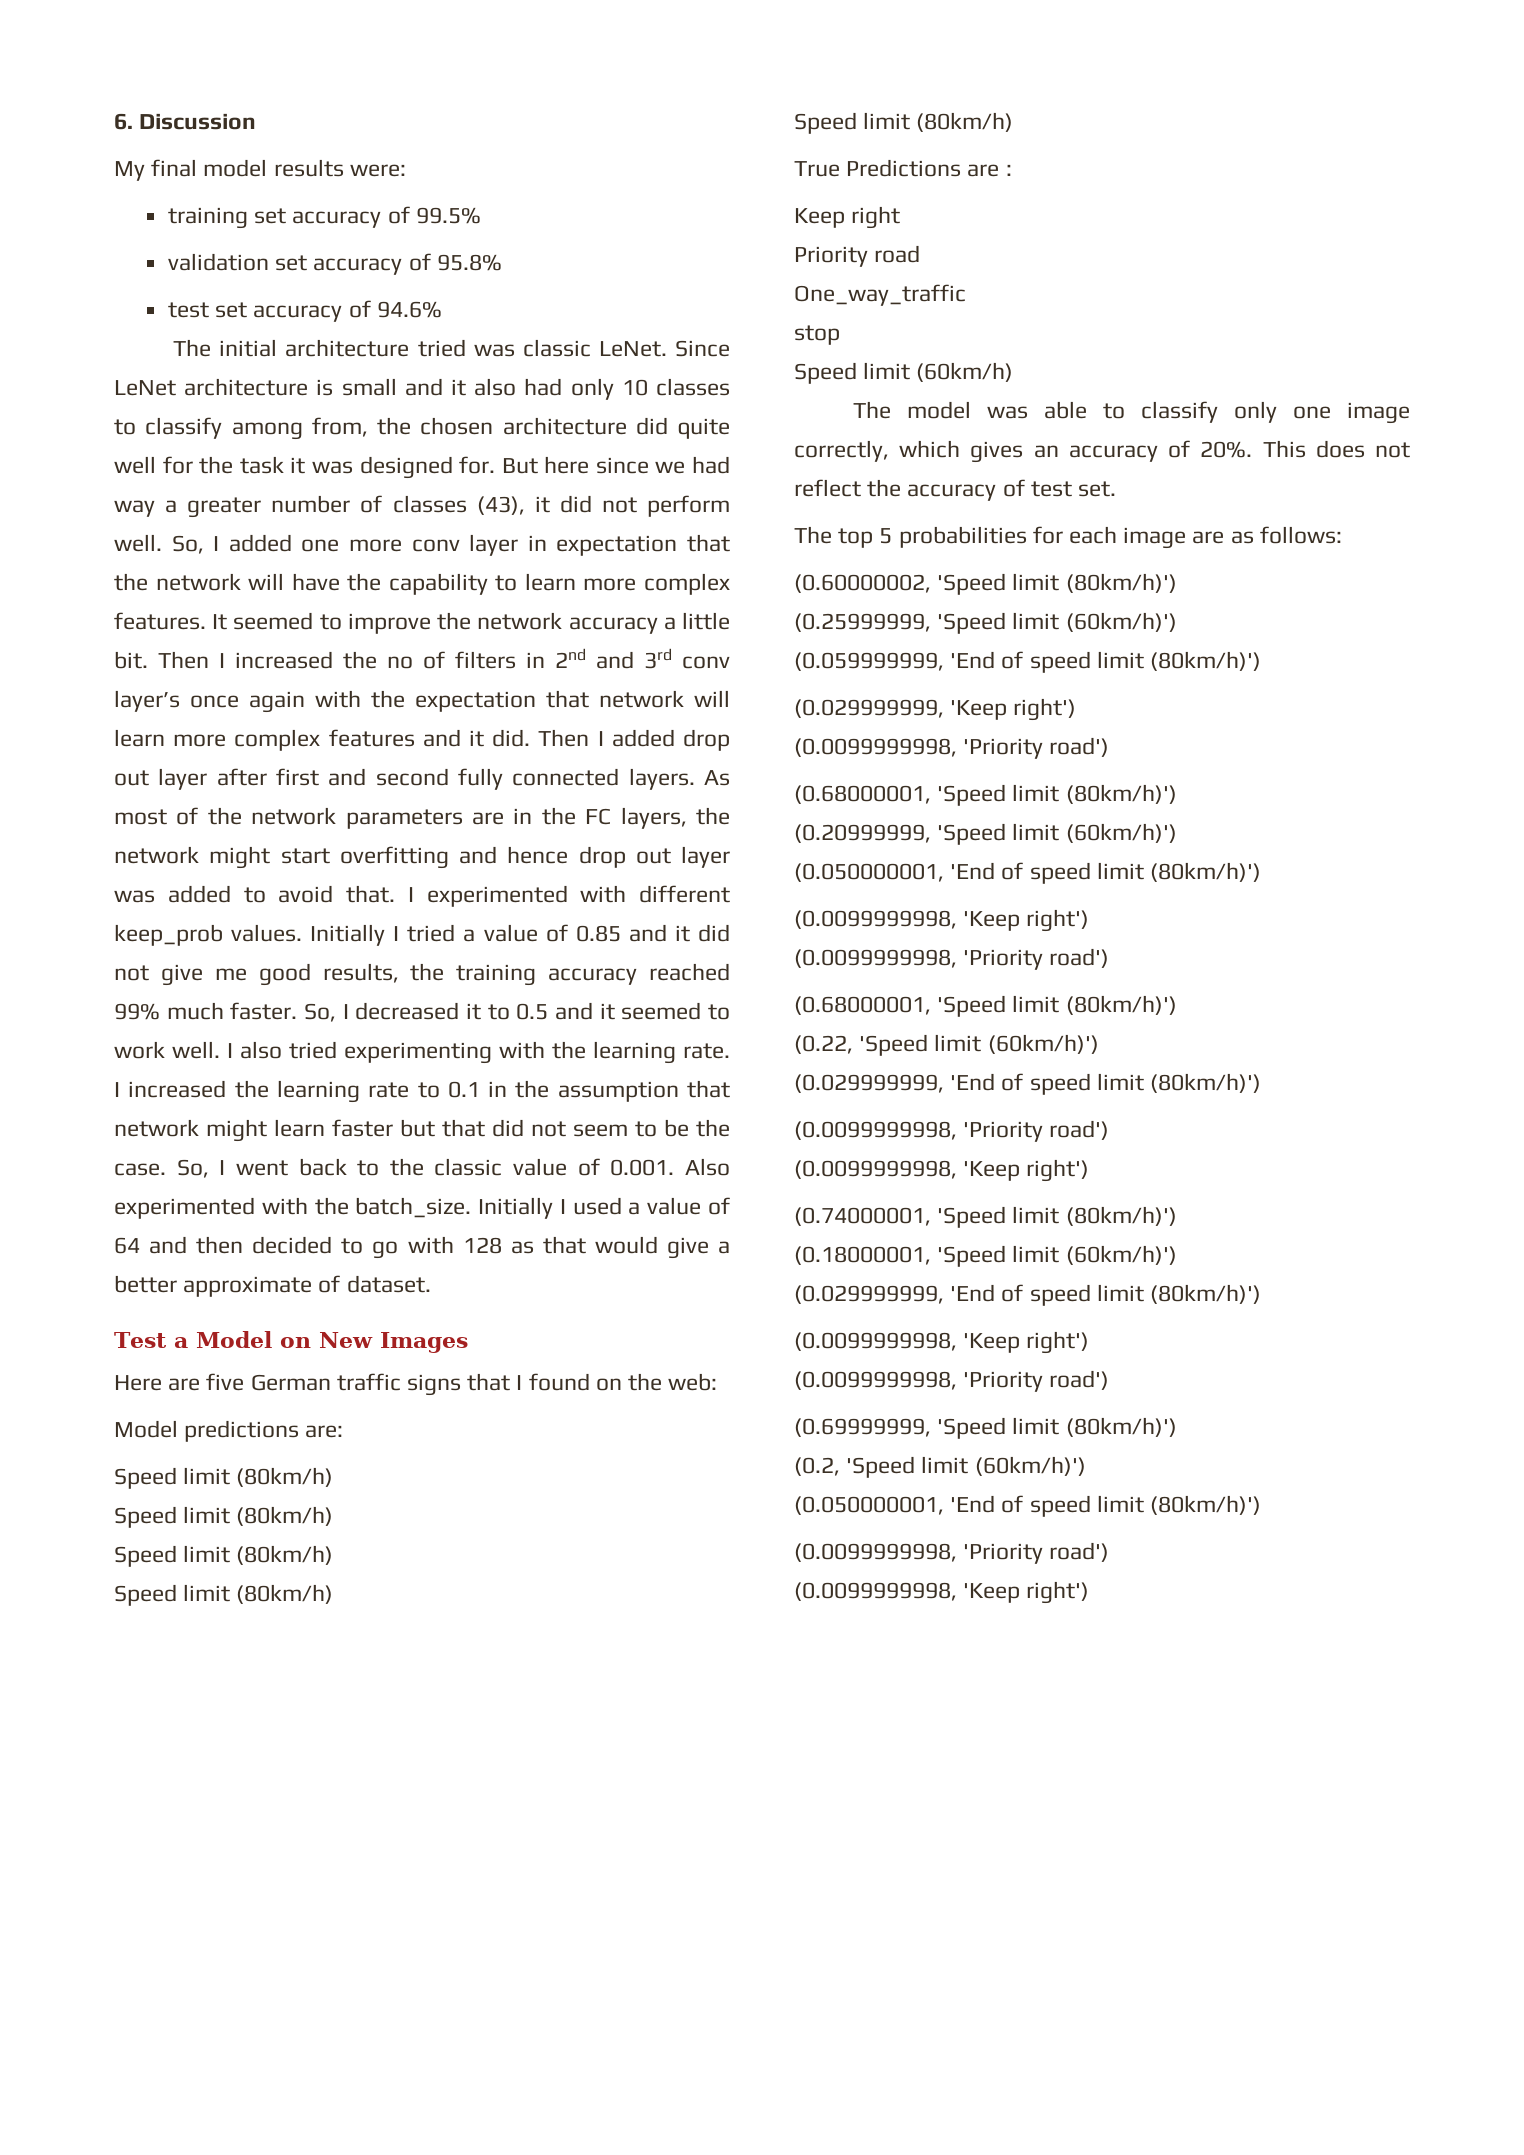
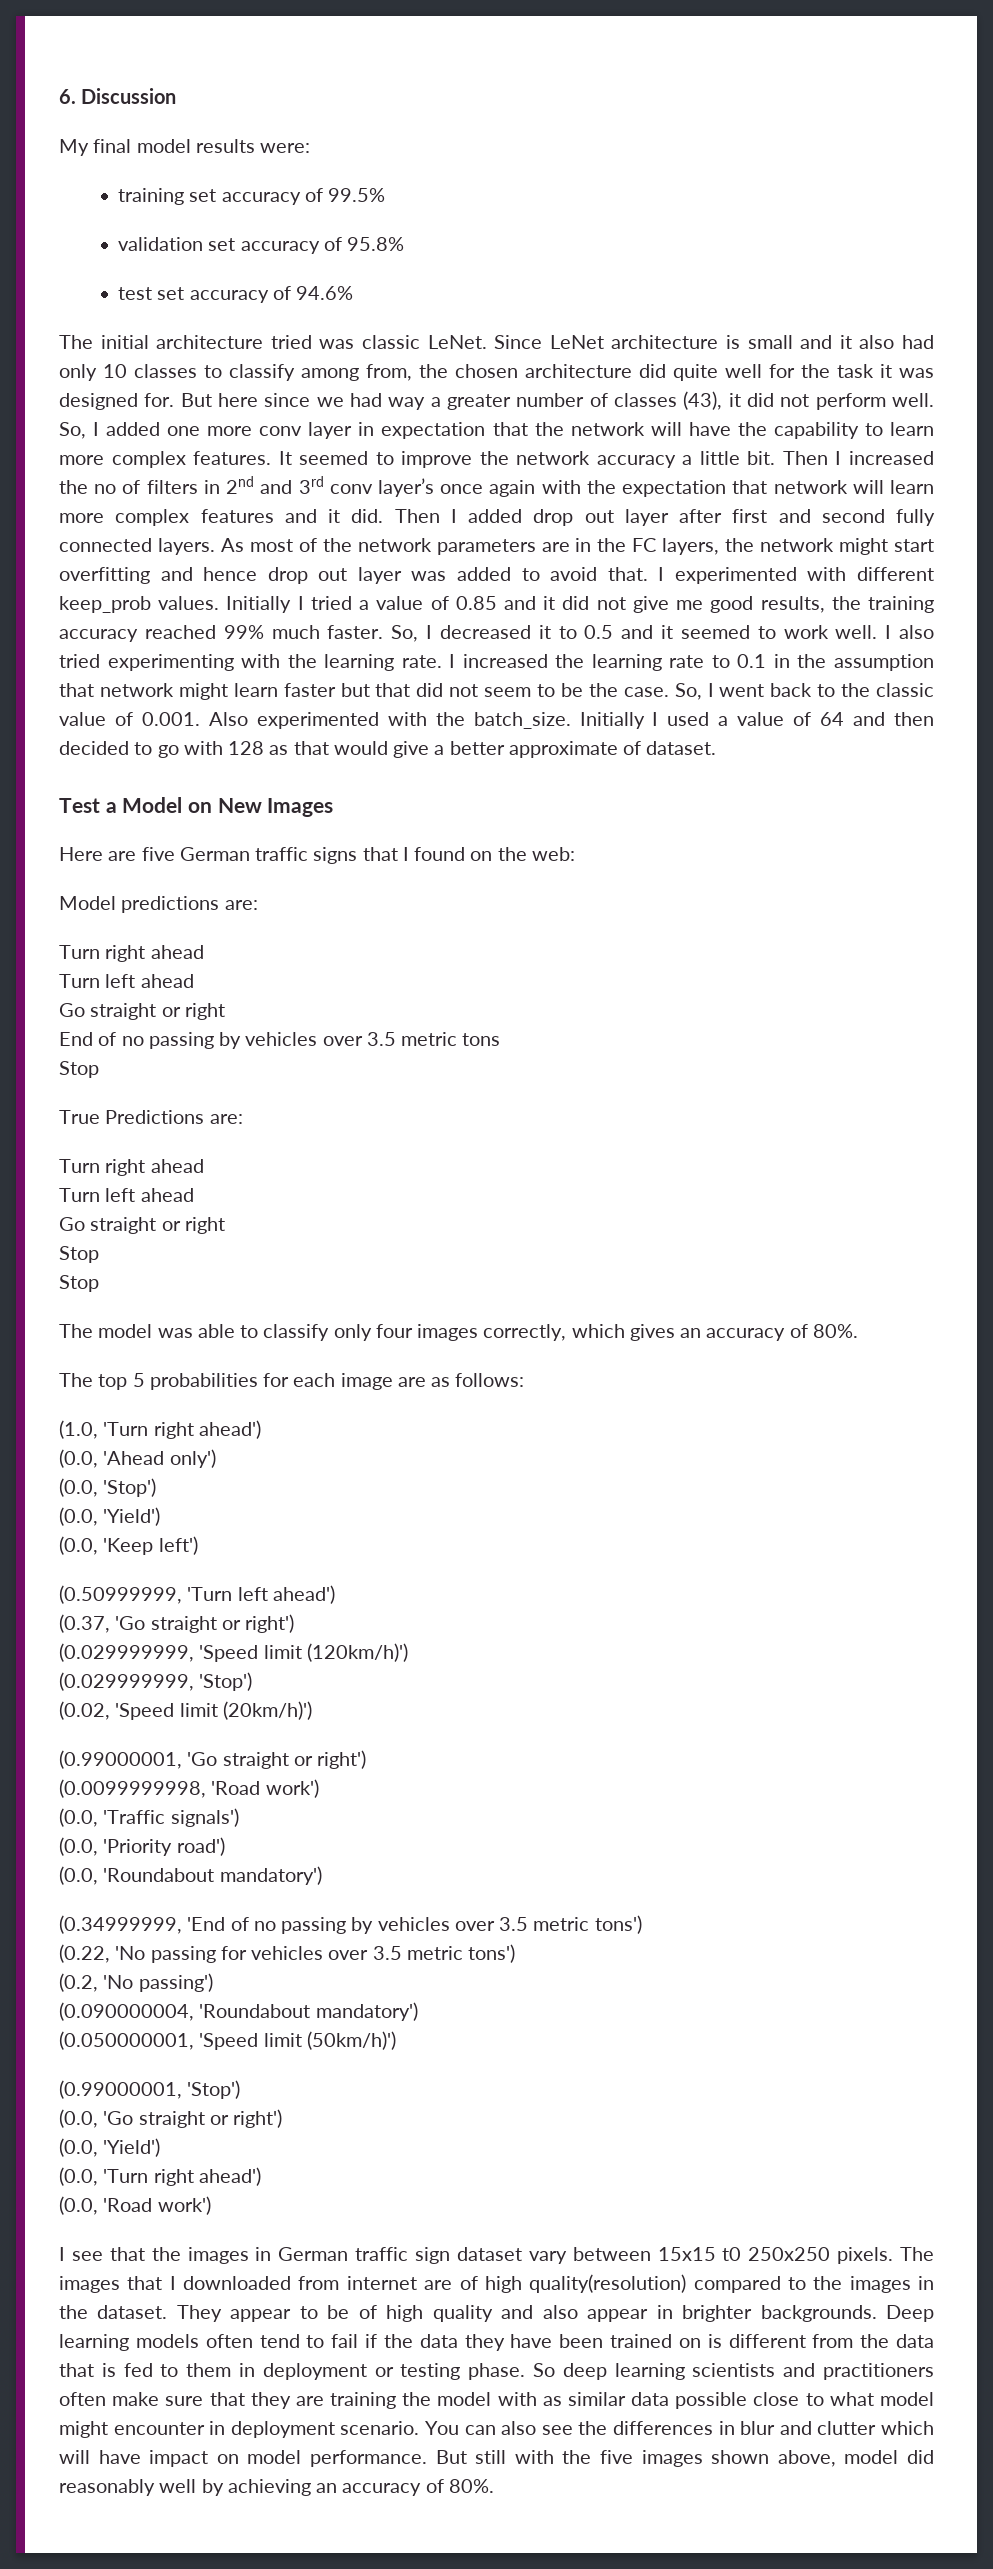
  Model predictions are:
- Speed limit (80km/h)
- Speed limit (80km/h)
- Speed limit (80km/h)
- Speed limit (80km/h)
- Speed limit (80km/h)
- True Predictions are :
- Keep right
- Priority road
- One_way_traffic
- stop
- Speed limit (60km/h)
+ Turn right ahead
+ Turn left ahead
+ Go straight or right
+ End of no passing by vehicles over 3.5 metric tons
+ Stop
+ True Predictions are:
+ Turn right ahead
+ Turn left ahead
+ Go straight or right
+ Stop
+ Stop
- The model was able to classify only one image correctly, which gives an accuracy of 20%. This does not reflect the accuracy of test set.
+ The model was able to classify only four images correctly, which gives an accuracy of 80%.
- (0.60000002, 'Speed limit (80km/h)')
- (0.25999999, 'Speed limit (60km/h)')
- (0.059999999, 'End of speed limit (80km/h)')
- (0.029999999, 'Keep right')
- (0.0099999998, 'Priority road')
- (0.68000001, 'Speed limit (80km/h)')
- (0.20999999, 'Speed limit (60km/h)')
- (0.050000001, 'End of speed limit (80km/h)')
- (0.0099999998, 'Keep right')
- (0.0099999998, 'Priority road')
- (0.68000001, 'Speed limit (80km/h)')
- (0.22, 'Speed limit (60km/h)')
- (0.029999999, 'End of speed limit (80km/h)')
- (0.0099999998, 'Priority road')
- (0.0099999998, 'Keep right')
- (0.74000001, 'Speed limit (80km/h)')
- (0.18000001, 'Speed limit (60km/h)')
- (0.029999999, 'End of speed limit (80km/h)')
- (0.0099999998, 'Keep right')
- (0.0099999998, 'Priority road')
- (0.69999999, 'Speed limit (80km/h)')
- (0.2, 'Speed limit (60km/h)')
- (0.050000001, 'End of speed limit (80km/h)')
- (0.0099999998, 'Priority road')
- (0.0099999998, 'Keep right')
+ (1.0, 'Turn right ahead')
+ (0.0, 'Ahead only')
+ (0.0, 'Stop')
+ (0.0, 'Yield')
+ (0.0, 'Keep left')
+ (0.50999999, 'Turn left ahead')
+ (0.37, 'Go straight or right')
+ (0.029999999, 'Speed limit (120km/h)')
+ (0.029999999, 'Stop')
+ (0.02, 'Speed limit (20km/h)')
+ (0.99000001, 'Go straight or right')
+ (0.0099999998, 'Road work')
+ (0.0, 'Traffic signals')
+ (0.0, 'Priority road')
+ (0.0, 'Roundabout mandatory')
+ (0.34999999, 'End of no passing by vehicles over 3.5 metric tons')
+ (0.22, 'No passing for vehicles over 3.5 metric tons')
+ (0.2, 'No passing')
+ (0.090000004, 'Roundabout mandatory')
+ (0.050000001, 'Speed limit (50km/h)')
+ (0.99000001, 'Stop')
+ (0.0, 'Go straight or right')
+ (0.0, 'Yield')
+ (0.0, 'Turn right ahead')
+ (0.0, 'Road work')
+ I see that the images in German traffic sign dataset vary between 15x15 t0 250x250 pixels. The images that I downloaded from internet are of high quality(resolution) compared to the images in the dataset. They appear to be of high quality and also appear in brighter backgrounds. Deep learning models often tend to fail if the data they have been trained on is different from the data that is fed to them in deployment or testing phase. So deep learning scientists and practitioners often make sure that they are training the model with as similar data possible close to what model might encounter in deployment scenario. You can also see the differences in blur and clutter which will have impact on model performance. But still with the five images shown above, model did reasonably well by achieving an accuracy of 80%.

